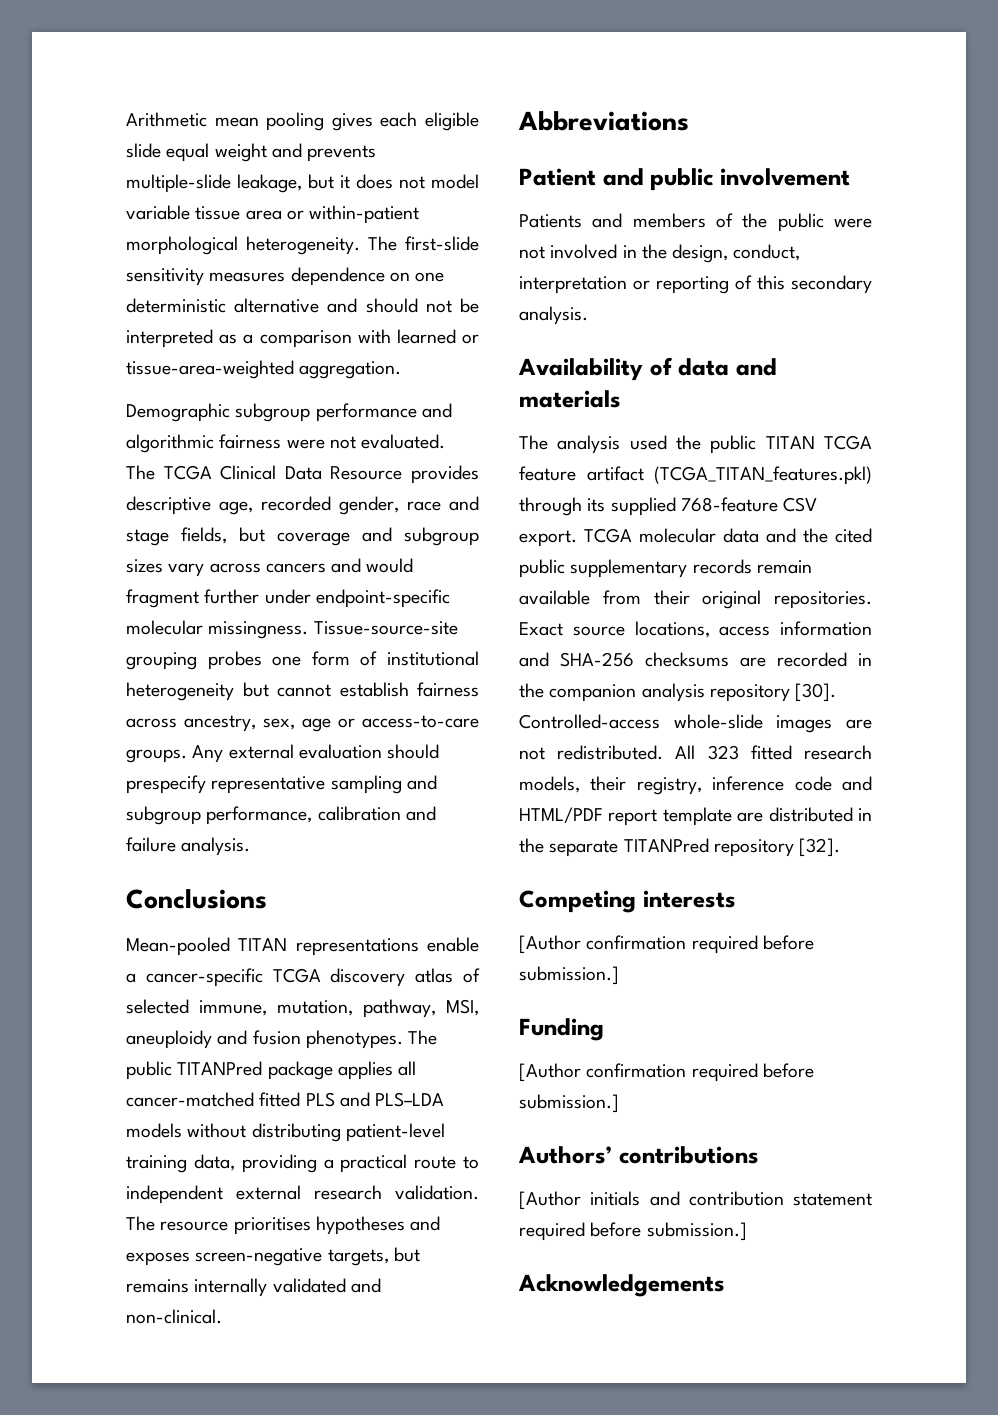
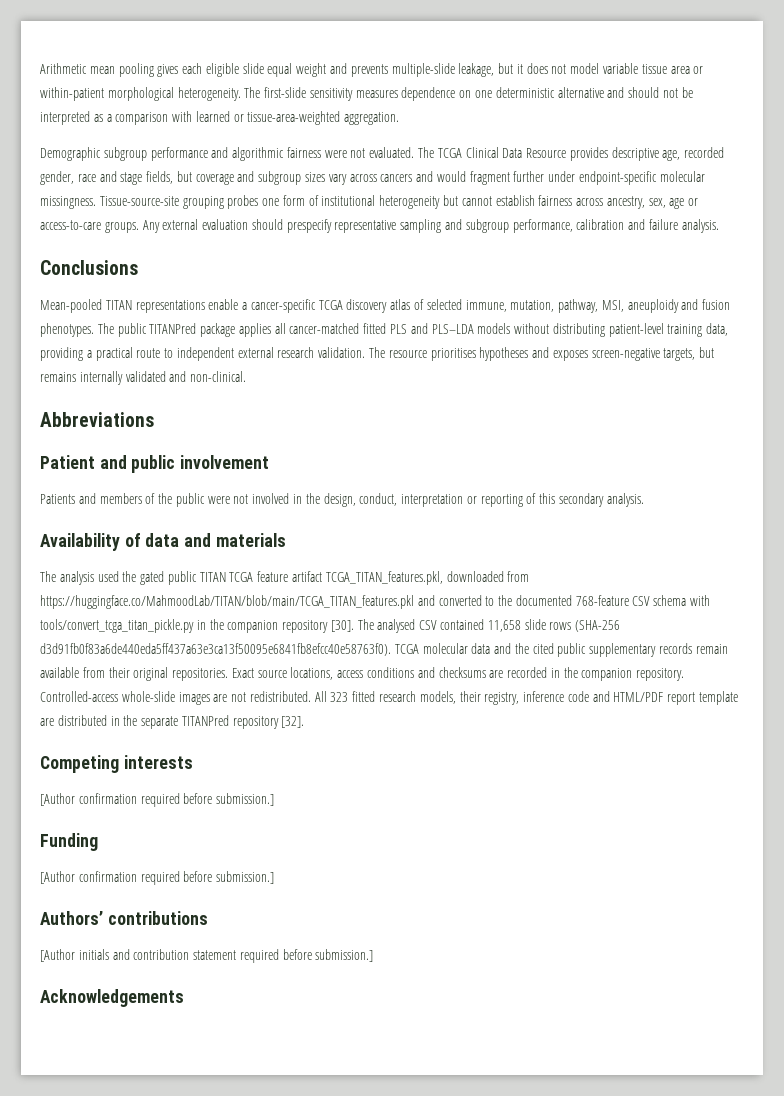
- The analysis used the public TITAN TCGA feature artifact (TCGA_TITAN_features.pkl) through its supplied 768-feature CSV export.
+ The analysis used the gated public TITAN TCGA feature artifact TCGA_TITAN_features.pkl, downloaded from https://huggingface.co/MahmoodLab/TITAN/blob/main/TCGA_TITAN_features.pkl and converted to the documented 768-feature CSV schema with tools/convert_tcga_titan_pickle.py in the companion repository [30]. The analysed CSV contained 11,658 slide rows (SHA-256 d3d91fb0f83a6de440eda5ff437a63e3ca13f50095e6841fb8efcc40e58763f0).
- Exact source locations, access information and SHA-256 checksums are recorded in the companion analysis repository [30].
+ Exact source locations, access conditions and checksums are recorded in the companion repository.

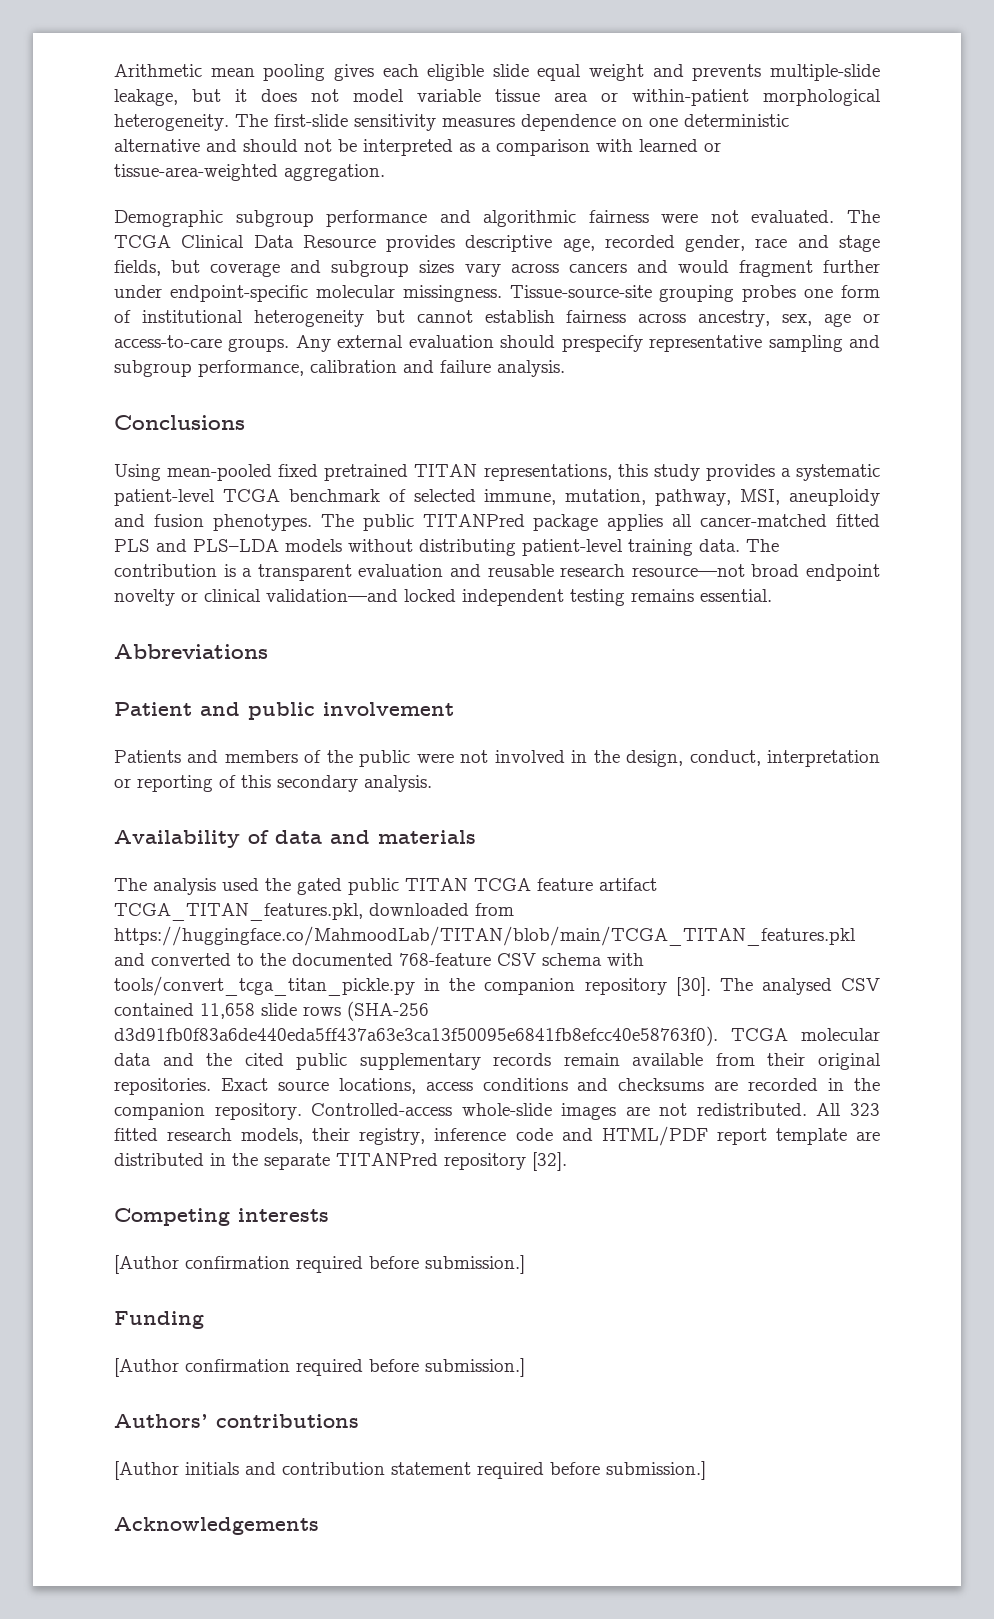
- Mean-pooled TITAN representations enable a cancer-specific TCGA discovery atlas of selected immune, mutation, pathway, MSI, aneuploidy and fusion phenotypes.
+ Using mean-pooled fixed pretrained TITAN representations, this study provides a systematic patient-level TCGA benchmark of selected immune, mutation, pathway, MSI, aneuploidy and fusion phenotypes.
- The public TITANPred package applies all cancer-matched fitted PLS and PLS–LDA models without distributing patient-level training data, providing a practical route to independent external research validation. The resource prioritises hypotheses and exposes screen-negative targets, but remains internally validated and non-clinical.
+ The public TITANPred package applies all cancer-matched fitted PLS and PLS–LDA models without distributing patient-level training data. The contribution is a transparent evaluation and reusable research resource—not broad endpoint novelty or clinical validation—and locked independent testing remains essential.

